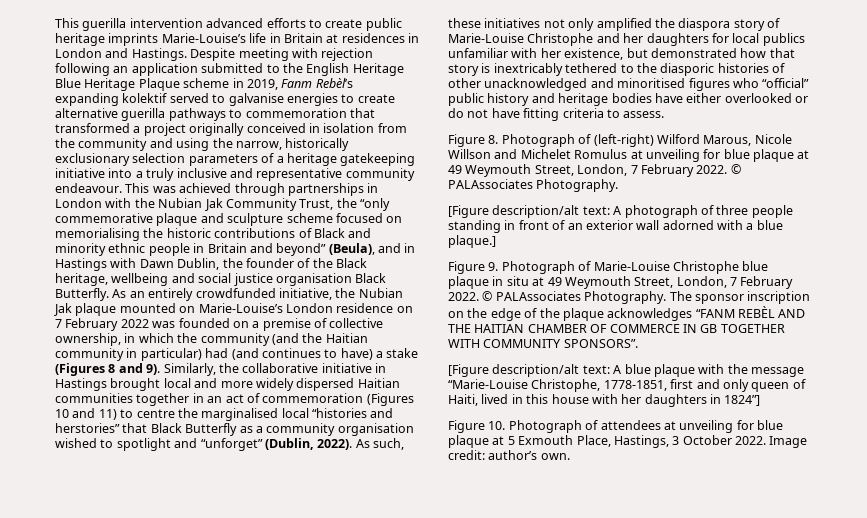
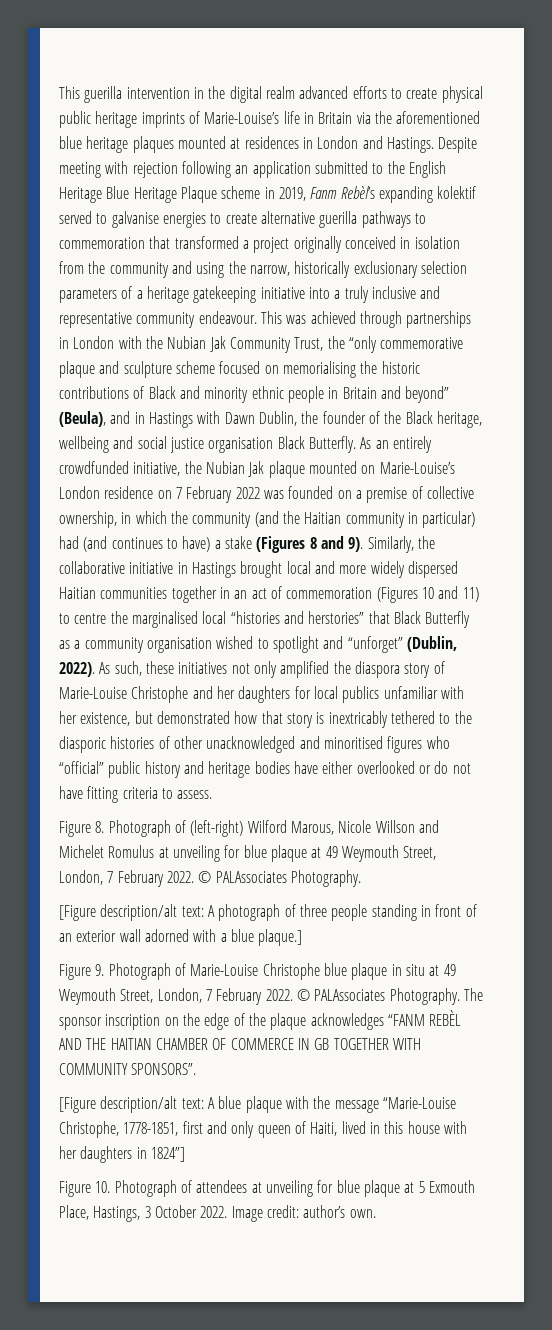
- This guerilla intervention advanced efforts to create public heritage imprints Marie-Louise’s life in Britain at residences in London and Hastings.
+ This guerilla intervention in the digital realm advanced efforts to create physical public heritage imprints of Marie-Louise’s life in Britain via the aforementioned blue heritage plaques mounted at residences in London and Hastings.

